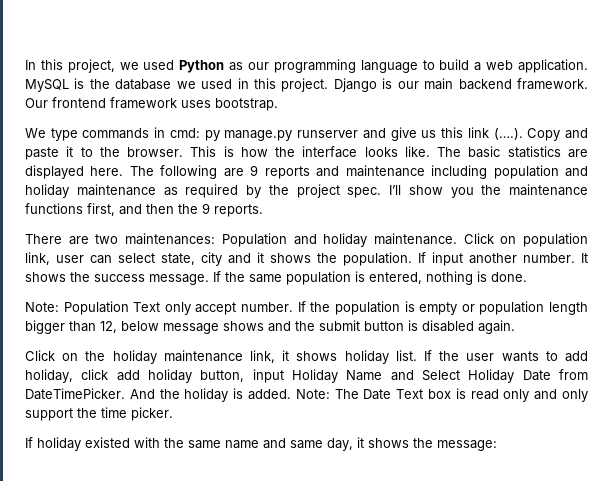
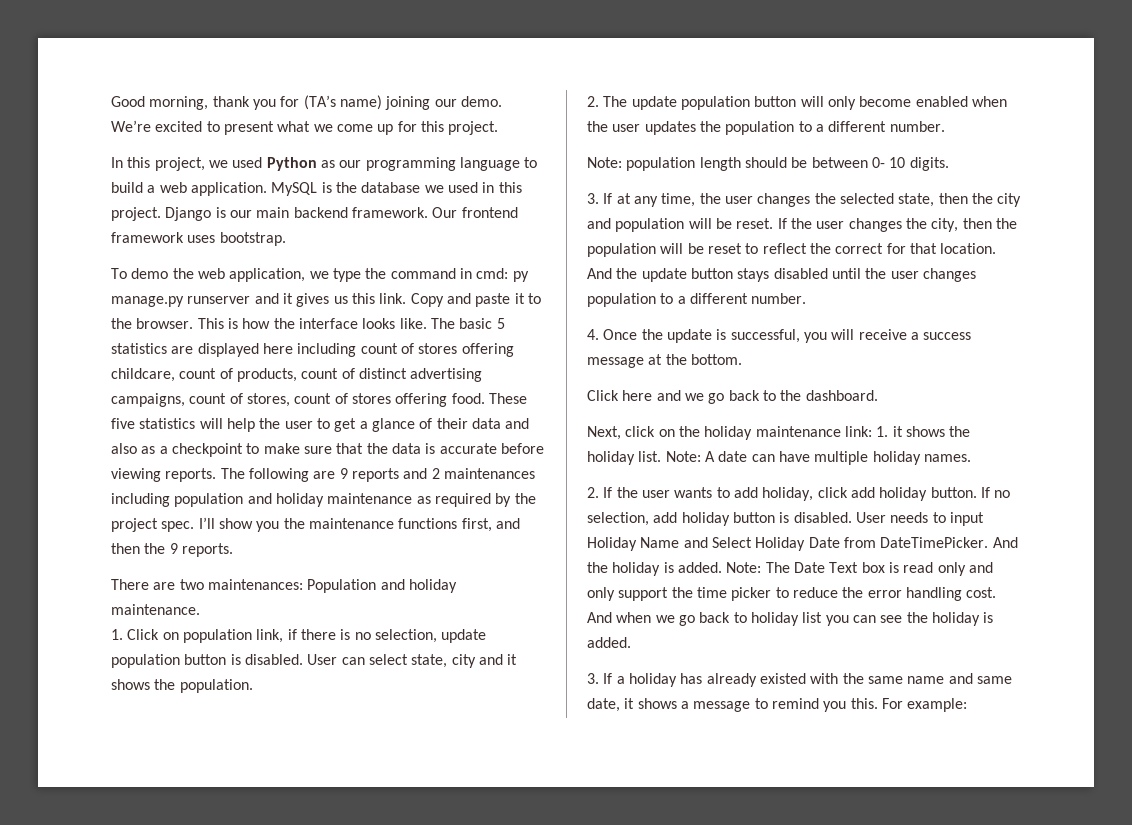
+ Good morning, thank you for (TA’s name) joining our demo. We’re excited to present what we come up for this project.
- We type commands in cmd: py manage.py runserver and give us this link (….). Copy and paste it to the browser.
+ To demo the web application, we type the command in cmd: py manage.py runserver and it gives us this link. Copy and paste it to the browser.
- The basic statistics are displayed here.
+ The basic 5 statistics are displayed here including count of stores offering childcare, count of products, count of distinct advertising campaigns, count of stores, count of stores offering food. These five statistics will help the user to get a glance of their data and also as a checkpoint to make sure that the data is accurate before viewing reports.
- The following are 9 reports and maintenance including population and holiday maintenance as required by the project spec.
+ The following are 9 reports and 2 maintenances including population and holiday maintenance as required by the project spec.
- There are two maintenances: Population and holiday maintenance. Click on population link, user can select state, city and it shows the population. If input another number. It shows the success message. If the same population is entered, nothing is done.
- Note: Population Text only accept number. If the population is empty or population length bigger than 12, below message shows and the submit button is disabled again.
- Click on the holiday maintenance link, it shows holiday list.
+ There are two maintenances: Population and holiday maintenance.
+ 1. Click on population link, if there is no selection, update population button is disabled. User can select state, city and it shows the population.
+ 2. The update population button will only become enabled when the user updates the population to a different number.
+ Note: population length should be between 0- 10 digits.
+ 3. If at any time, the user changes the selected state, then the city and population will be reset. If the user changes the city, then the population will be reset to reflect the correct for that location. And the update button stays disabled until the user changes population to a different number.
+ 4. Once the update is successful, you will receive a success message at the bottom.
+ Click here and we go back to the dashboard.
+ Next, click on the holiday maintenance link: 1. it shows the holiday list.
- If the user wants to add holiday, click add holiday button, input Holiday Name and Select Holiday Date from DateTimePicker.
+ Note: A date can have multiple holiday names.
+ 2. If the user wants to add holiday, click add holiday button. If no selection, add holiday button is disabled. User needs to input Holiday Name and Select Holiday Date from DateTimePicker.
- Note: The Date Text box is read only and only support the time picker.
- If holiday existed with the same name and same day, it shows the message:
+ Note: The Date Text box is read only and only support the time picker to reduce the error handling cost. And when we go back to holiday list you can see the holiday is added.
+ 3. If a holiday has already existed with the same name and same date, it shows a message to remind you this. For example:

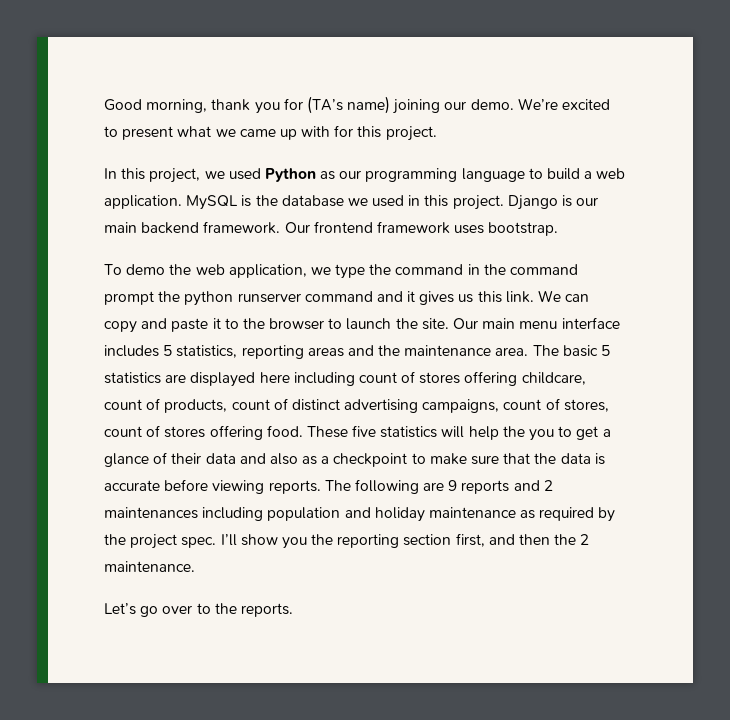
- We’re excited to present what we come up for this project.
+ We’re excited to present what we came up with for this project.
- To demo the web application, we type the command in cmd: py manage.py runserver and it gives us this link.
+ To demo the web application, we type the command in the command prompt the python runserver command and it gives us this link.
- Copy and paste it to the browser. This is how the interface looks like.
+ We can copy and paste it to the browser to launch the site. Our main menu interface includes 5 statistics, reporting areas and the maintenance area.
- These five statistics will help the user to get a glance of their data and also as a checkpoint to make sure that the data is accurate before viewing reports.
+ These five statistics will help the you to get a glance of their data and also as a checkpoint to make sure that the data is accurate before viewing reports.
- I’ll show you the maintenance functions first, and then the 9 reports.
- There are two maintenances: Population and holiday maintenance.
- 1. Click on population link, if there is no selection, update population button is disabled. User can select state, city and it shows the population.
- 2. The update population button will only become enabled when the user updates the population to a different number.
- Note: population length should be between 0- 10 digits.
- 3. If at any time, the user changes the selected state, then the city and population will be reset. If the user changes the city, then the population will be reset to reflect the correct for that location. And the update button stays disabled until the user changes population to a different number.
- 4. Once the update is successful, you will receive a success message at the bottom.
- Click here and we go back to the dashboard.
- Next, click on the holiday maintenance link: 1. it shows the holiday list. Note: A date can have multiple holiday names.
- 2. If the user wants to add holiday, click add holiday button. If no selection, add holiday button is disabled. User needs to input Holiday Name and Select Holiday Date from DateTimePicker. And the holiday is added. Note: The Date Text box is read only and only support the time picker to reduce the error handling cost. And when we go back to holiday list you can see the holiday is added.
- 3. If a holiday has already existed with the same name and same date, it shows a message to remind you this. For example:
+ I’ll show you the reporting section first, and then the 2 maintenance.
+ Let’s go over to the reports.

